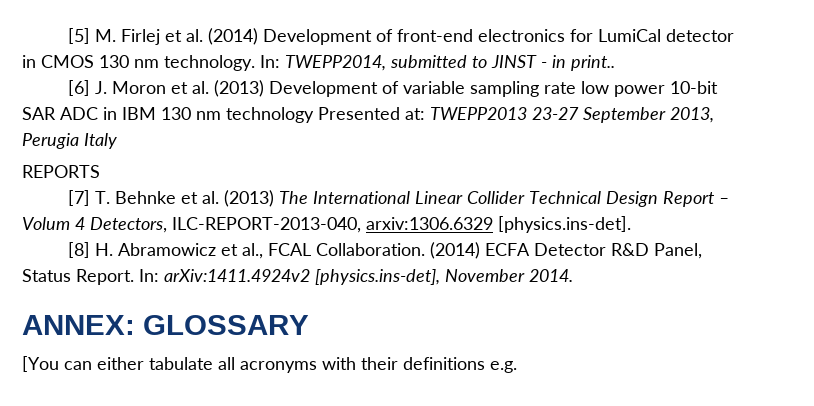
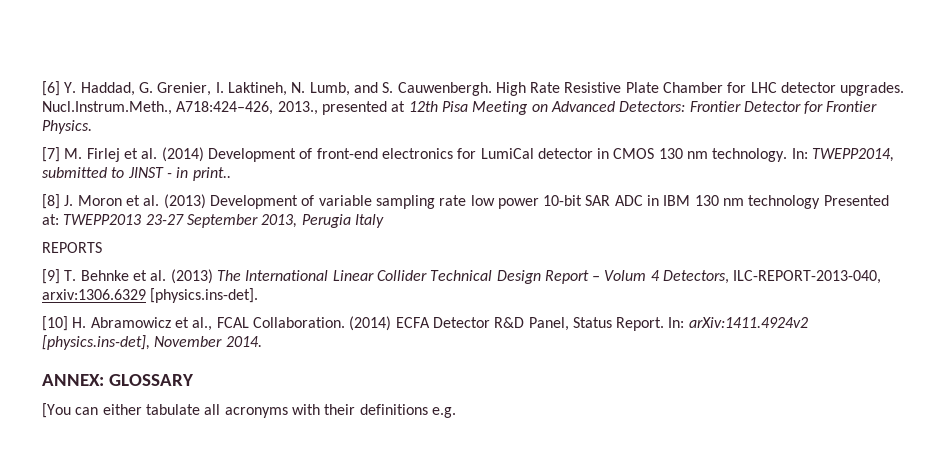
- [5] M. Firlej et al. (2014) Development of front-end electronics for LumiCal detector in CMOS 130 nm technology.
+ [6] Y. Haddad, G. Grenier, I. Laktineh, N. Lumb, and S. Cauwenbergh. High Rate Resistive Plate Chamber for LHC detector upgrades. Nucl.Instrum.Meth., A718:424–426, 2013., presented at 12th Pisa Meeting on Advanced Detectors: Frontier Detector for Frontier Physics.
+ [7] M. Firlej et al. (2014) Development of front-end electronics for LumiCal detector in CMOS 130 nm technology.
- [6] J. Moron et al. (2013) Development of variable sampling rate low power 10-bit SAR ADC in IBM 130 nm technology Presented at: TWEPP2013 23-27 September 2013, Perugia Italy
+ [8] J. Moron et al. (2013) Development of variable sampling rate low power 10-bit SAR ADC in IBM 130 nm technology Presented at: TWEPP2013 23-27 September 2013, Perugia Italy
- [7] T. Behnke et al. (2013) The International Linear Collider Technical Design Report – Volum 4 Detectors, ILC-REPORT-2013-040, arxiv:1306.6329 [physics.ins-det].
+ [9] T. Behnke et al. (2013) The International Linear Collider Technical Design Report – Volum 4 Detectors, ILC-REPORT-2013-040, arxiv:1306.6329 [physics.ins-det].
- [8] H. Abramowicz et al., FCAL Collaboration.
+ [10] H. Abramowicz et al., FCAL Collaboration.

